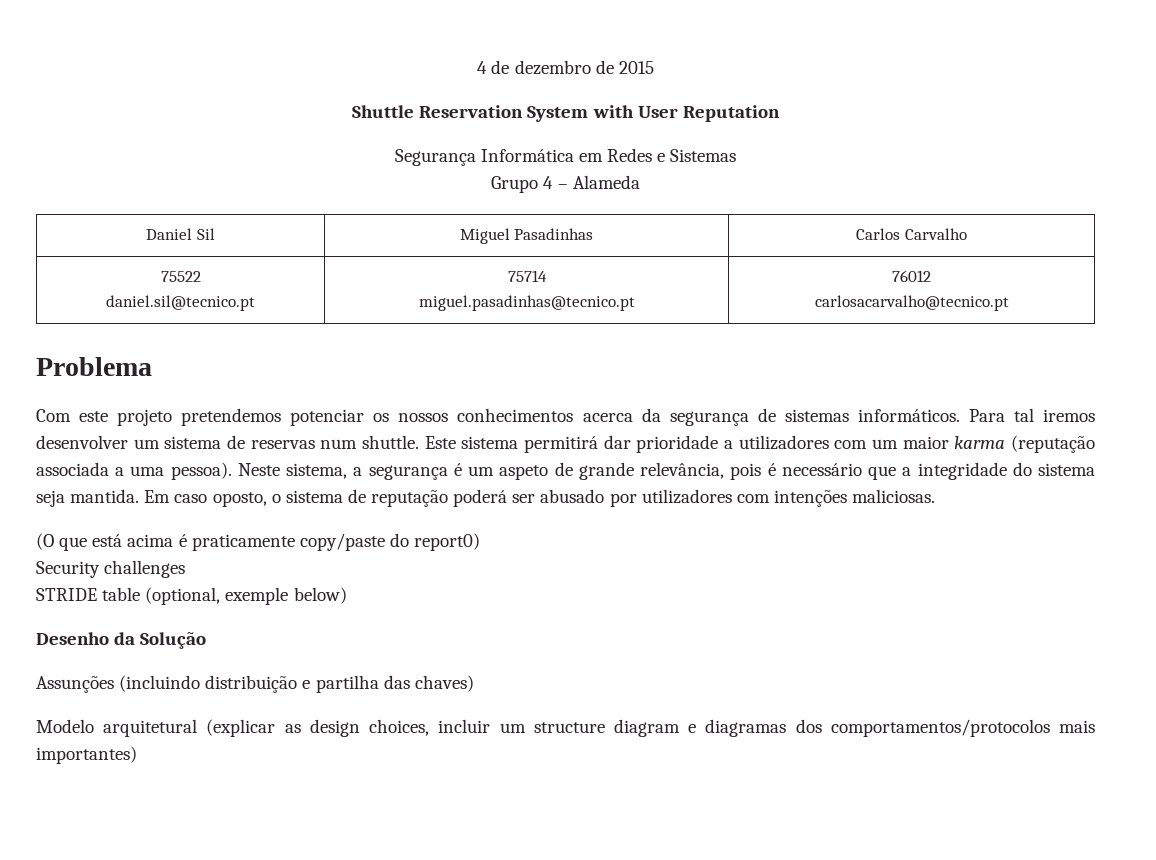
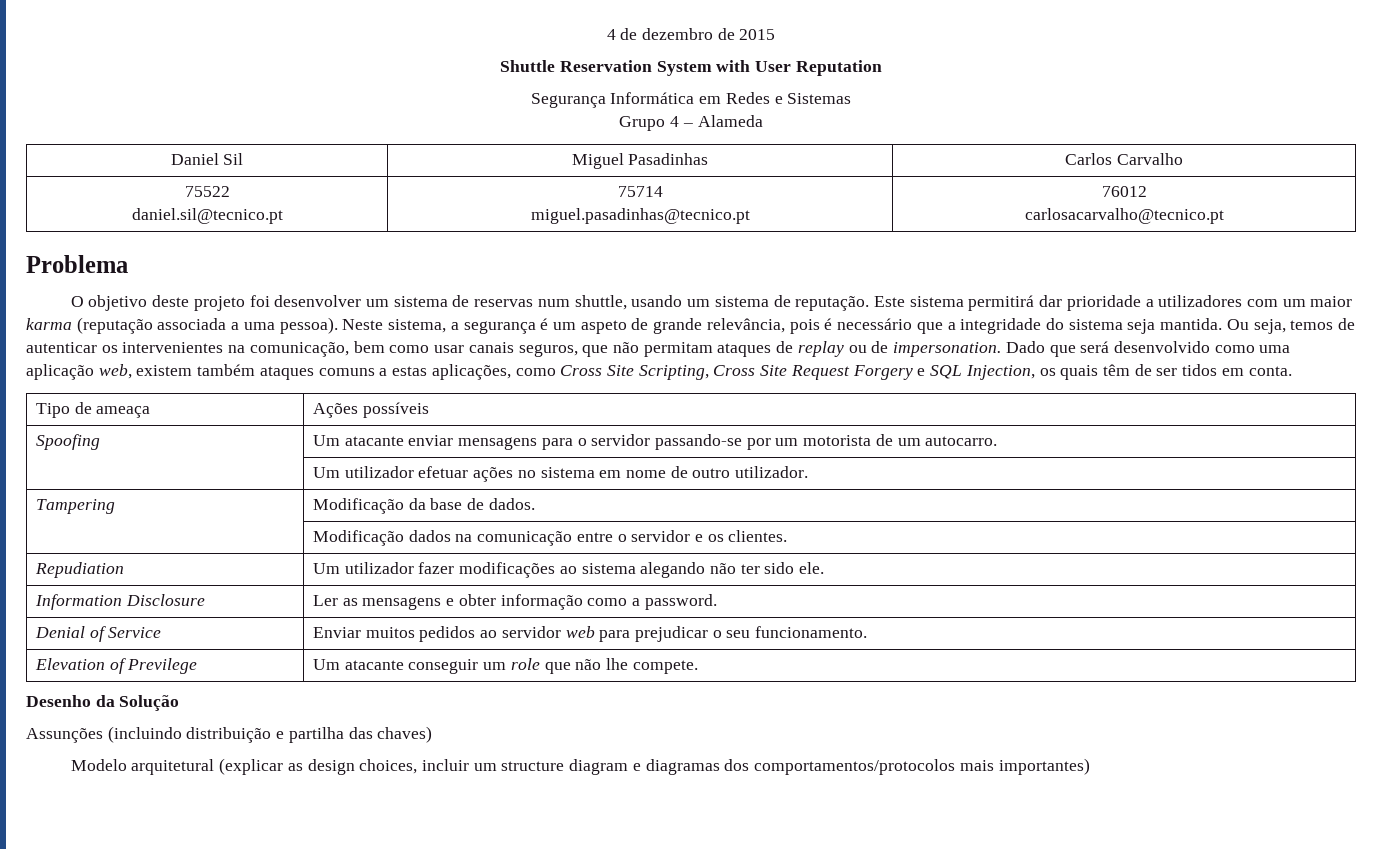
- Com este projeto pretendemos potenciar os nossos conhecimentos acerca da segurança de sistemas informáticos. Para tal iremos desenvolver um sistema de reservas num shuttle.
+ O objetivo deste projeto foi desenvolver um sistema de reservas num shuttle, usando um sistema de reputação.
- Em caso oposto, o sistema de reputação poderá ser abusado por utilizadores com intenções maliciosas.
- (O que está acima é praticamente copy/paste do report0)
- Security challenges
- STRIDE table (optional, exemple below)
+ Ou seja, temos de autenticar os intervenientes na comunicação, bem como usar canais seguros, que não permitam ataques de replay ou de impersonation. Dado que será desenvolvido como uma aplicação web, existem também ataques comuns a estas aplicações, como Cross Site Scripting, Cross Site Request Forgery e SQL Injection, os quais têm de ser tidos em conta.
+ Tipo de ameaça | Ações possíveis
+ Spoofing | Um atacante enviar mensagens para o servidor passando-se por um motorista de um autocarro.
+ | Um utilizador efetuar ações no sistema em nome de outro utilizador.
+ Tampering | Modificação da base de dados.
+ | Modificação dados na comunicação entre o servidor e os clientes.
+ Repudiation | Um utilizador fazer modificações ao sistema alegando não ter sido ele.
+ Information Disclosure | Ler as mensagens e obter informação como a password.
+ Denial of Service | Enviar muitos pedidos ao servidor web para prejudicar o seu funcionamento.
+ Elevation of Previlege | Um atacante conseguir um role que não lhe compete.

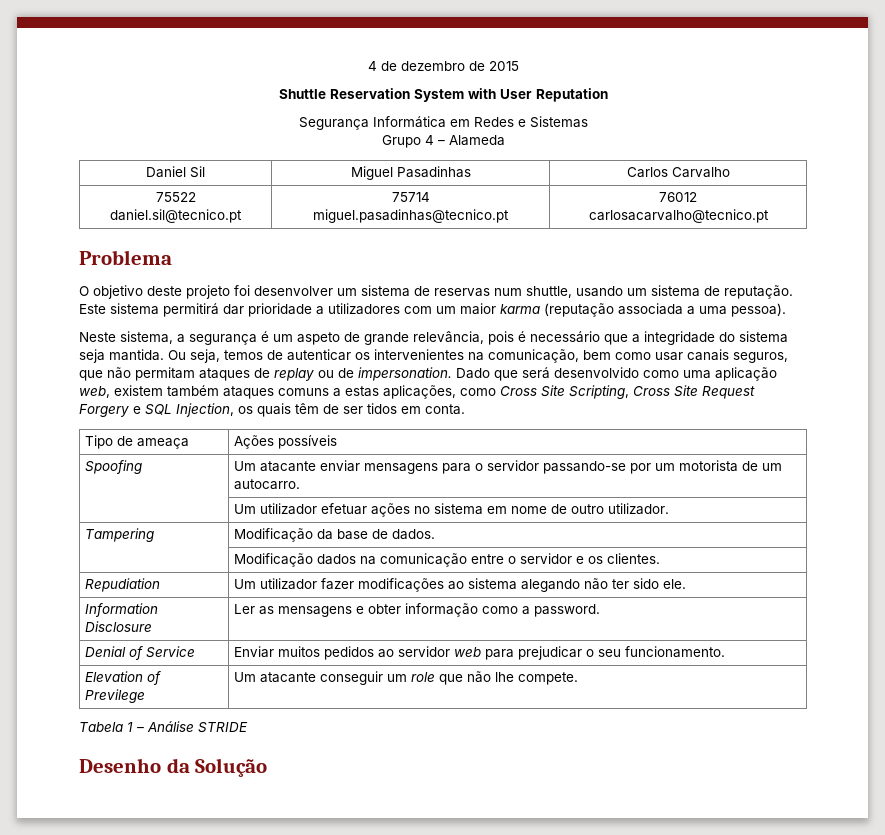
- Este sistema permitirá dar prioridade a utilizadores com um maior karma (reputação associada a uma pessoa). Neste sistema, a segurança é um aspeto de grande relevância, pois é necessário que a integridade do sistema seja mantida.
+ Este sistema permitirá dar prioridade a utilizadores com um maior karma (reputação associada a uma pessoa).
+ Neste sistema, a segurança é um aspeto de grande relevância, pois é necessário que a integridade do sistema seja mantida.
+ Tabela 1 – Análise STRIDE
  Desenho da Solução
- Assunções (incluindo distribuição e partilha das chaves)
- Modelo arquitetural (explicar as design choices, incluir um structure diagram e diagramas dos comportamentos/protocolos mais importantes)

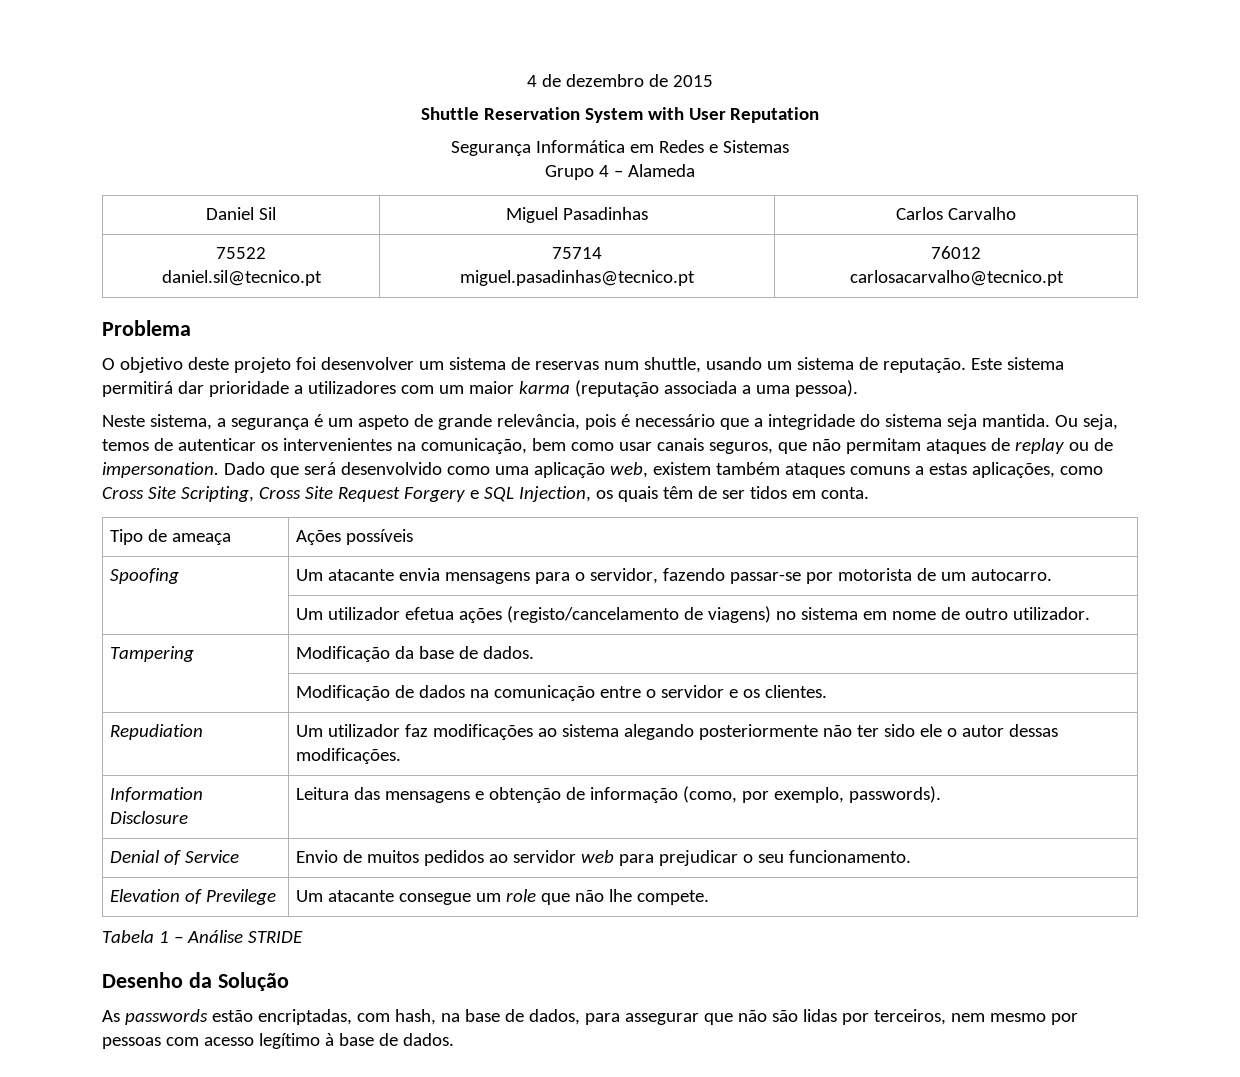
- Spoofing | Um atacante enviar mensagens para o servidor passando-se por um motorista de um autocarro.
+ Spoofing | Um atacante envia mensagens para o servidor, fazendo passar-se por motorista de um autocarro.
- | Um utilizador efetuar ações no sistema em nome de outro utilizador.
+ | Um utilizador efetua ações (registo/cancelamento de viagens) no sistema em nome de outro utilizador.
- | Modificação dados na comunicação entre o servidor e os clientes.
+ | Modificação de dados na comunicação entre o servidor e os clientes.
- Repudiation | Um utilizador fazer modificações ao sistema alegando não ter sido ele.
- Information Disclosure | Ler as mensagens e obter informação como a password.
+ Repudiation | Um utilizador faz modificações ao sistema alegando posteriormente não ter sido ele o autor dessas modificações.
+ Information Disclosure | Leitura das mensagens e obtenção de informação (como, por exemplo, passwords).
- Denial of Service | Enviar muitos pedidos ao servidor web para prejudicar o seu funcionamento.
+ Denial of Service | Envio de muitos pedidos ao servidor web para prejudicar o seu funcionamento.
- Elevation of Previlege | Um atacante conseguir um role que não lhe compete.
+ Elevation of Previlege | Um atacante consegue um role que não lhe compete.
+ As passwords estão encriptadas, com hash, na base de dados, para assegurar que não são lidas por terceiros, nem mesmo por pessoas com acesso legítimo à base de dados.

